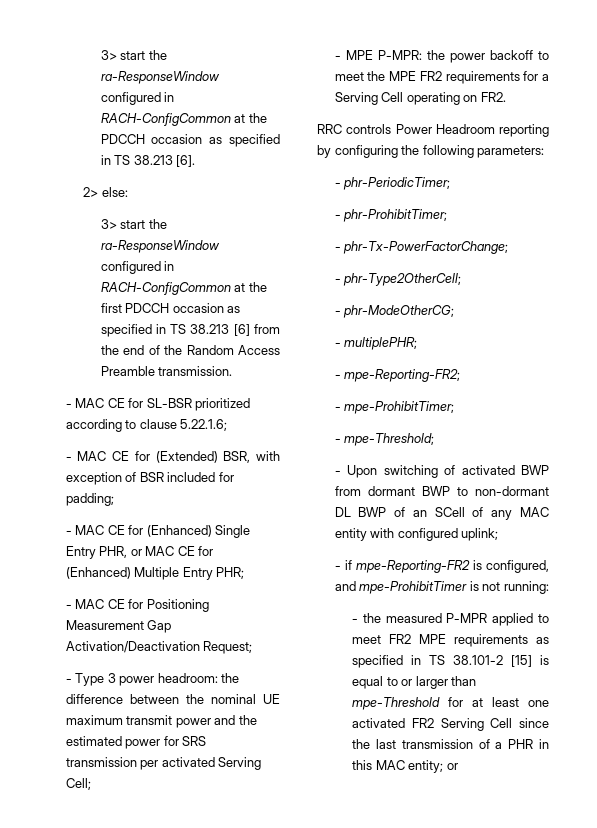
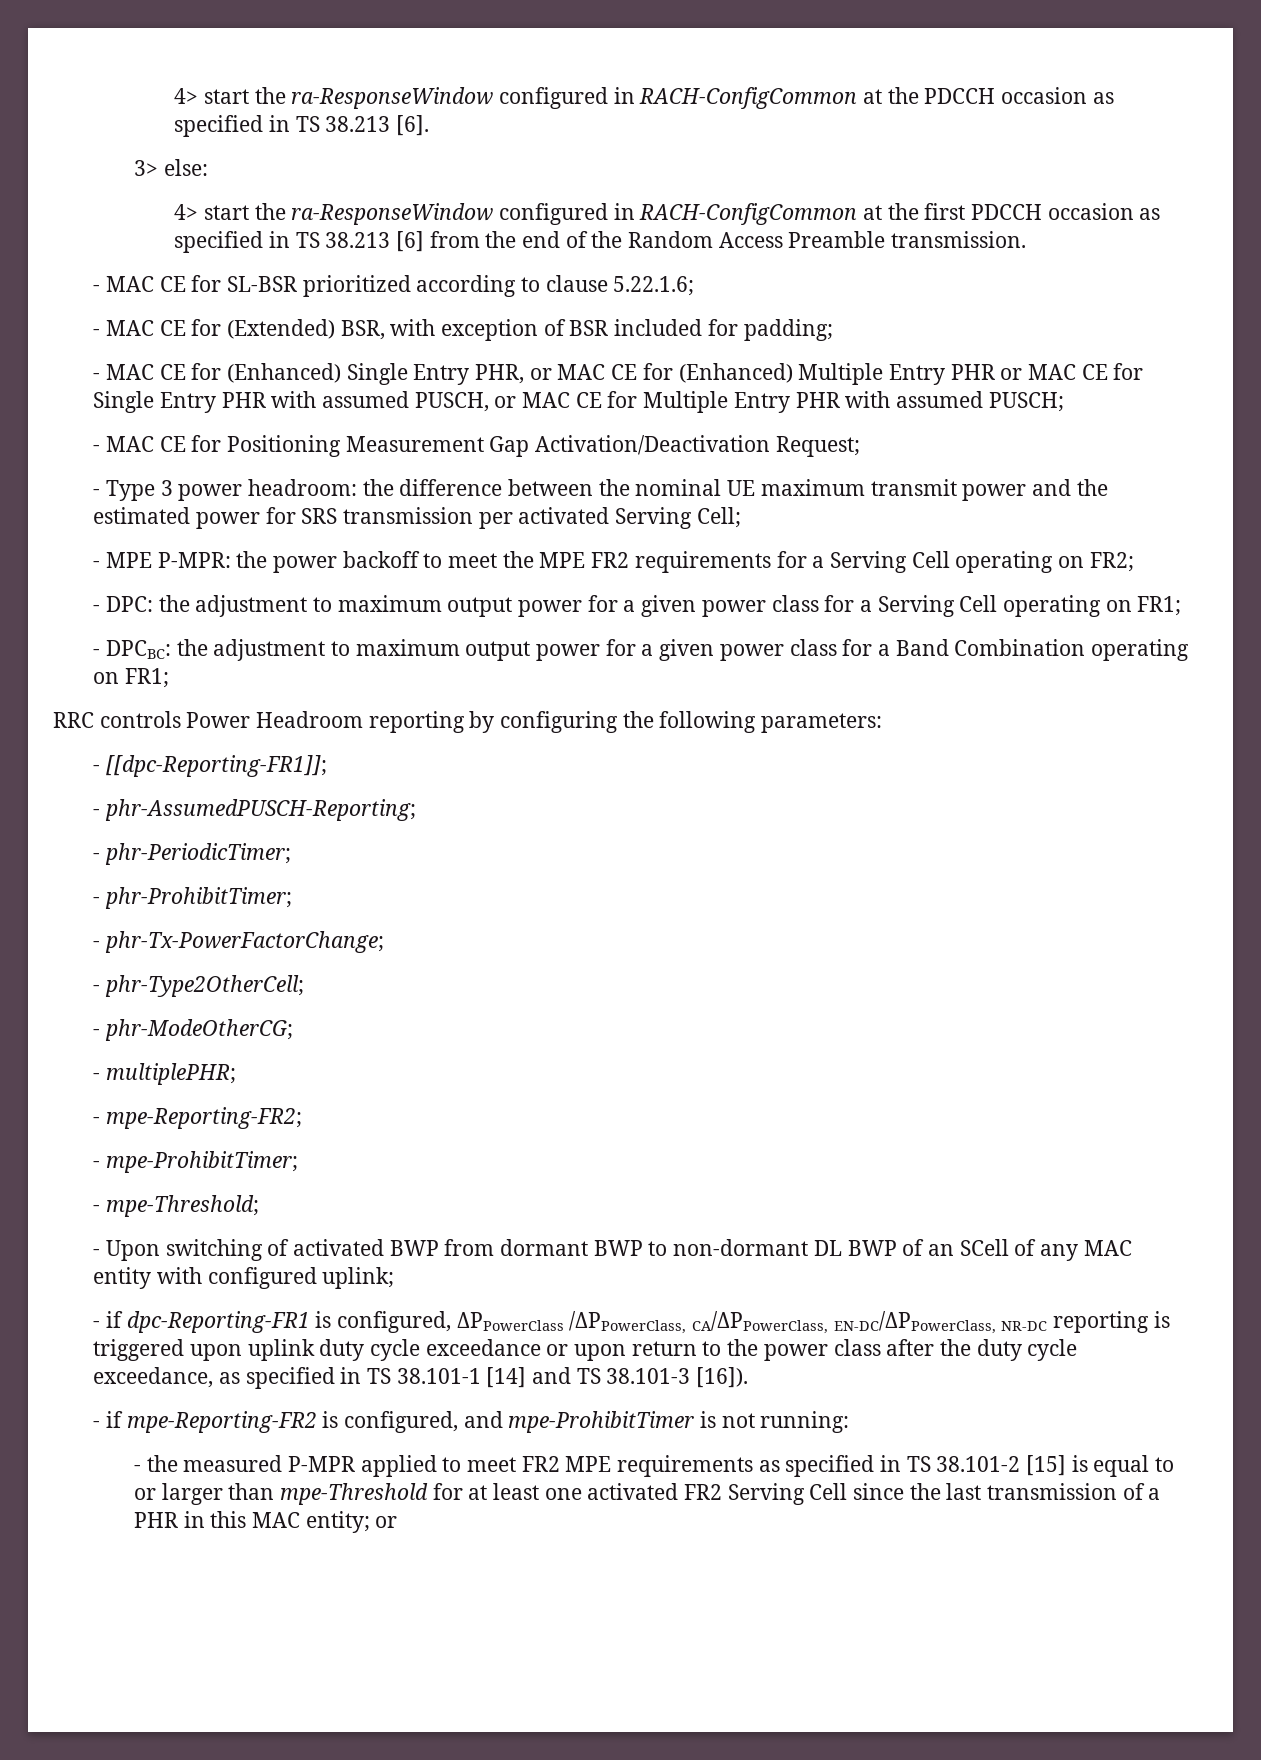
- 3> start the ra-ResponseWindow configured in RACH-ConfigCommon at the PDCCH occasion as specified in TS 38.213 [6].
+ 4> start the ra-ResponseWindow configured in RACH-ConfigCommon at the PDCCH occasion as specified in TS 38.213 [6].
- 2> else:
+ 3> else:
- 3> start the ra-ResponseWindow configured in RACH-ConfigCommon at the first PDCCH occasion as specified in TS 38.213 [6] from the end of the Random Access Preamble transmission.
+ 4> start the ra-ResponseWindow configured in RACH-ConfigCommon at the first PDCCH occasion as specified in TS 38.213 [6] from the end of the Random Access Preamble transmission.
- - MAC CE for (Enhanced) Single Entry PHR, or MAC CE for (Enhanced) Multiple Entry PHR;
+ - MAC CE for (Enhanced) Single Entry PHR, or MAC CE for (Enhanced) Multiple Entry PHR or MAC CE for Single Entry PHR with assumed PUSCH, or MAC CE for Multiple Entry PHR with assumed PUSCH;
- - MPE P-MPR: the power backoff to meet the MPE FR2 requirements for a Serving Cell operating on FR2.
+ - MPE P-MPR: the power backoff to meet the MPE FR2 requirements for a Serving Cell operating on FR2;
+ - DPC: the adjustment to maximum output power for a given power class for a Serving Cell operating on FR1;
+ - DPCBC: the adjustment to maximum output power for a given power class for a Band Combination operating on FR1;
+ - [[dpc-Reporting-FR1]];
+ - phr-AssumedPUSCH-Reporting;
+ - if dpc-Reporting-FR1 is configured, ΔPPowerClass /ΔPPowerClass, CA/ΔPPowerClass, EN-DC/ΔPPowerClass, NR-DC reporting is triggered upon uplink duty cycle exceedance or upon return to the power class after the duty cycle exceedance, as specified in TS 38.101-1 [14] and TS 38.101-3 [16]).

